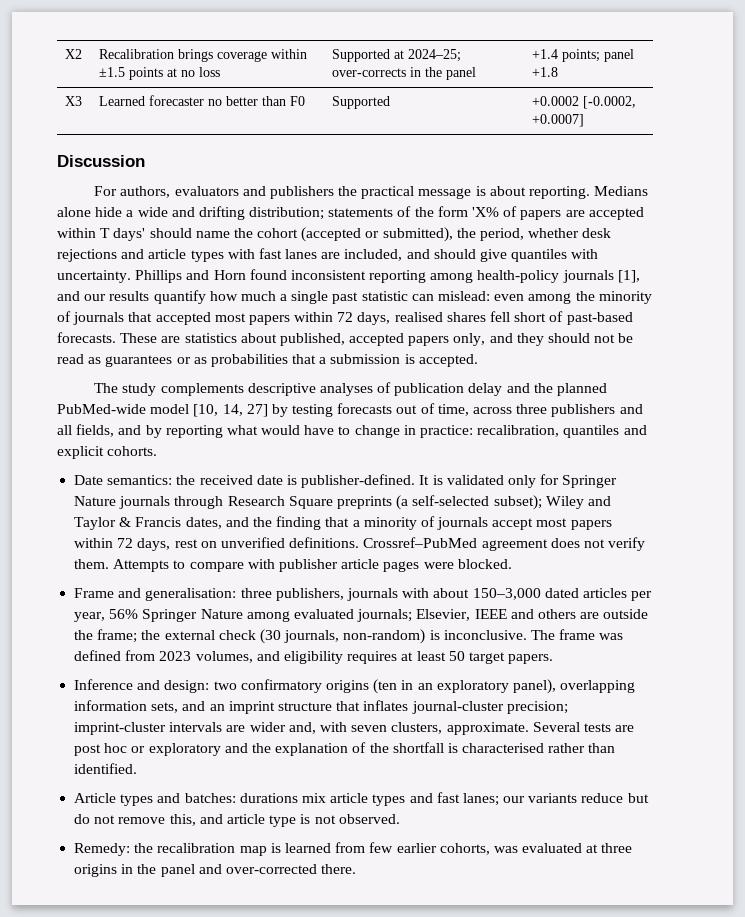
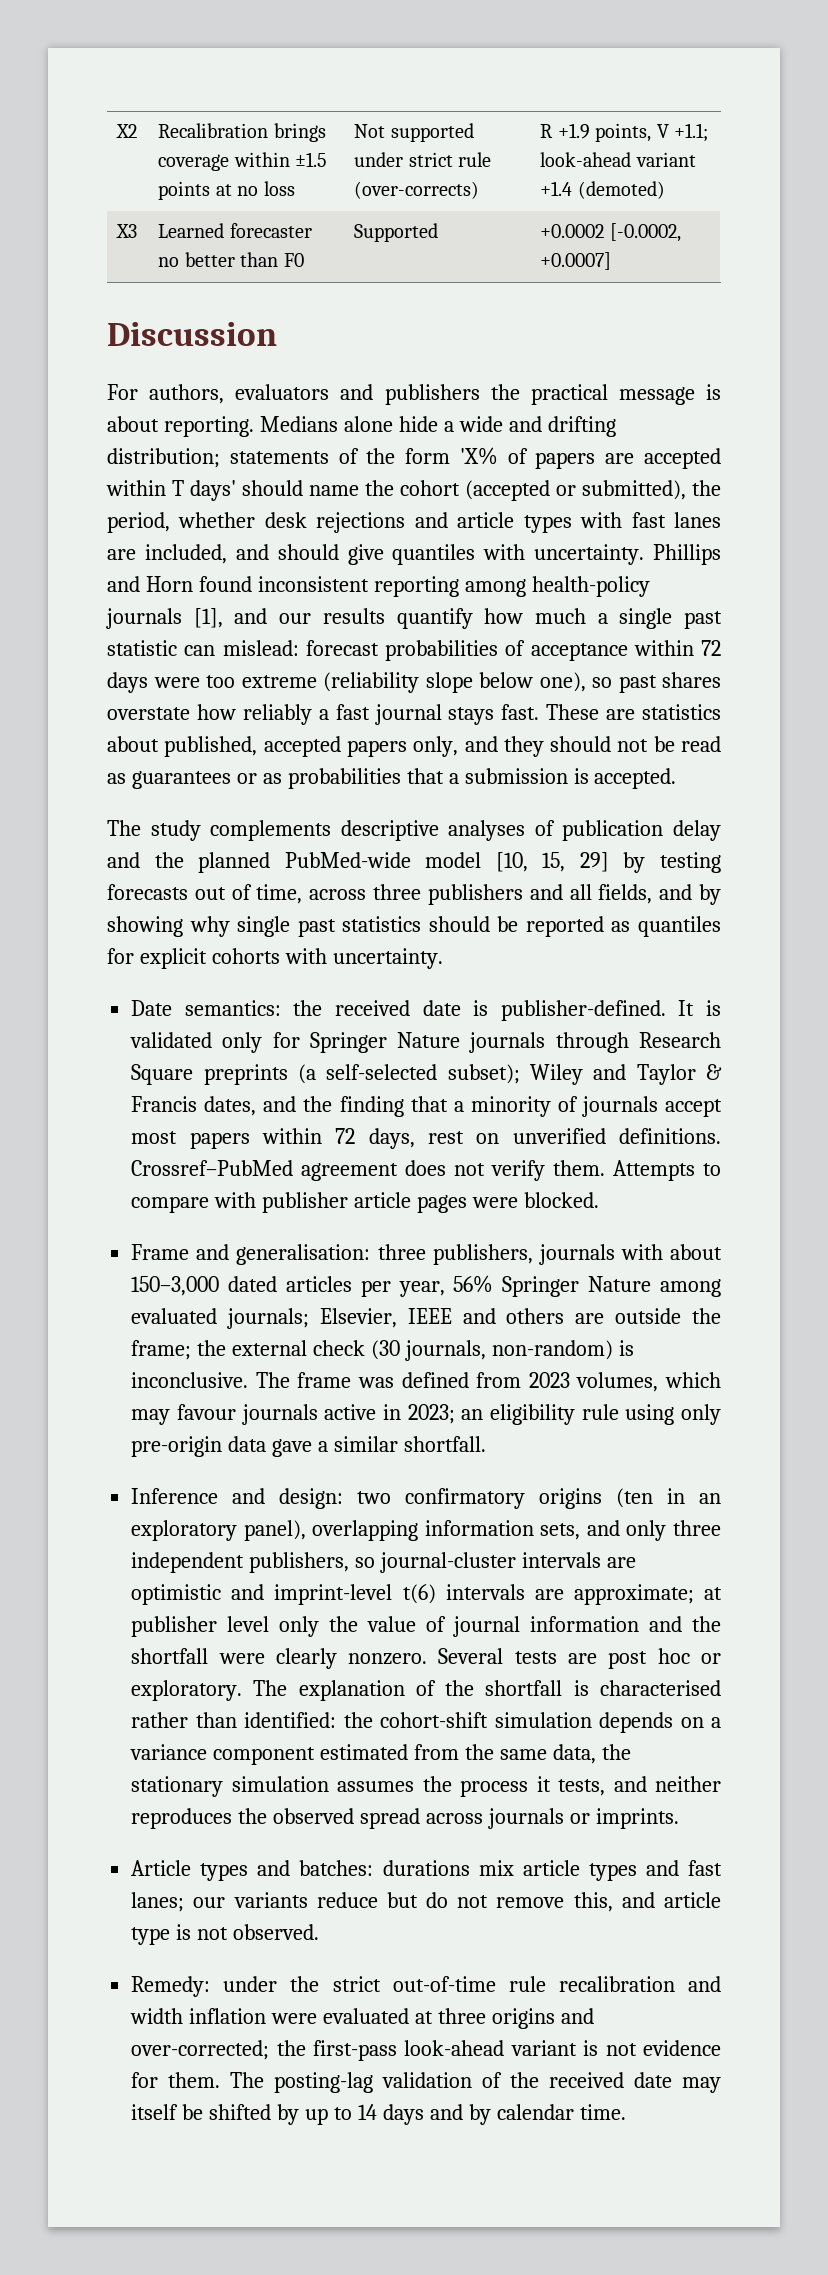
- X2 | Recalibration brings coverage within ±1.5 points at no loss | Supported at 2024–25; over-corrects in the panel | +1.4 points; panel +1.8
+ X2 | Recalibration brings coverage within ±1.5 points at no loss | Not supported under strict rule (over-corrects) | R +1.9 points, V +1.1; look-ahead variant +1.4 (demoted)
- Phillips and Horn found inconsistent reporting among health-policy journals [1], and our results quantify how much a single past statistic can mislead: even among the minority of journals that accepted most papers within 72 days, realised shares fell short of past-based forecasts.
+ Phillips and Horn found inconsistent reporting among health-policy journals [1], and our results quantify how much a single past statistic can mislead: forecast probabilities of acceptance within 72 days were too extreme (reliability slope below one), so past shares overstate how reliably a fast journal stays fast.
- The study complements descriptive analyses of publication delay and the planned PubMed-wide model [10, 14, 27] by testing forecasts out of time, across three publishers and all fields, and by reporting what would have to change in practice: recalibration, quantiles and explicit cohorts.
+ The study complements descriptive analyses of publication delay and the planned PubMed-wide model [10, 15, 29] by testing forecasts out of time, across three publishers and all fields, and by showing why single past statistics should be reported as quantiles for explicit cohorts with uncertainty.
- The frame was defined from 2023 volumes, and eligibility requires at least 50 target papers.
+ The frame was defined from 2023 volumes, which may favour journals active in 2023; an eligibility rule using only pre-origin data gave a similar shortfall.
- Inference and design: two confirmatory origins (ten in an exploratory panel), overlapping information sets, and an imprint structure that inflates journal-cluster precision; imprint-cluster intervals are wider and, with seven clusters, approximate.
+ Inference and design: two confirmatory origins (ten in an exploratory panel), overlapping information sets, and only three independent publishers, so journal-cluster intervals are optimistic and imprint-level t(6) intervals are approximate; at publisher level only the value of journal information and the shortfall were clearly nonzero.
- Several tests are post hoc or exploratory and the explanation of the shortfall is characterised rather than identified.
+ Several tests are post hoc or exploratory. The explanation of the shortfall is characterised rather than identified: the cohort-shift simulation depends on a variance component estimated from the same data, the stationary simulation assumes the process it tests, and neither reproduces the observed spread across journals or imprints.
- Remedy: the recalibration map is learned from few earlier cohorts, was evaluated at three origins in the panel and over-corrected there.
+ Remedy: under the strict out-of-time rule recalibration and width inflation were evaluated at three origins and over-corrected; the first-pass look-ahead variant is not evidence for them. The posting-lag validation of the received date may itself be shifted by up to 14 days and by calendar time.

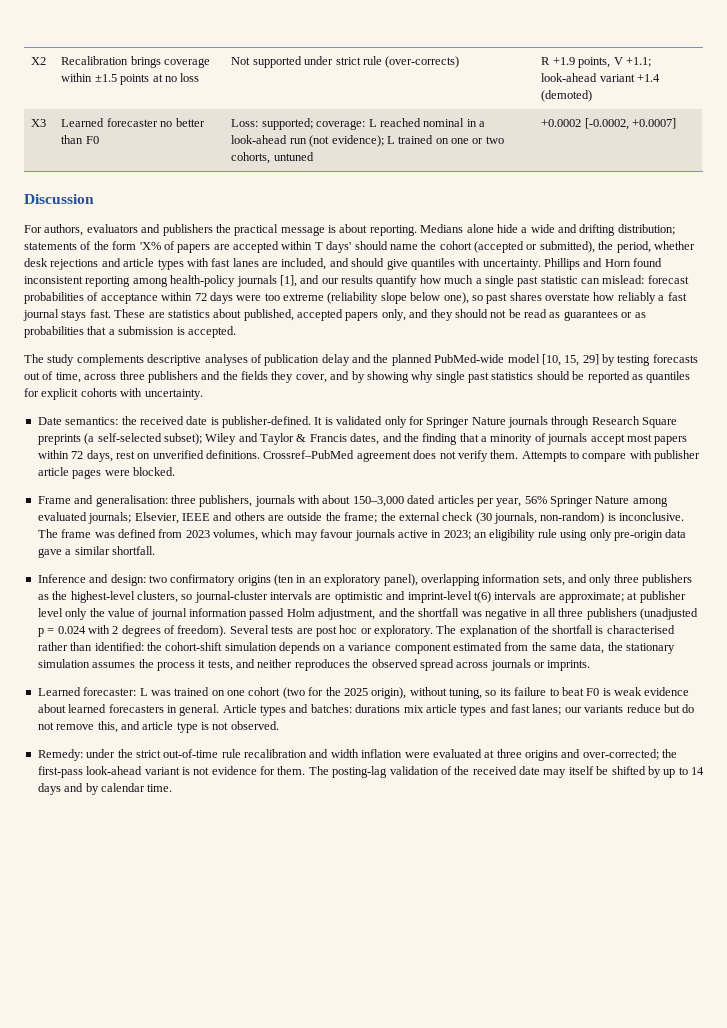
- X3 | Learned forecaster no better than F0 | Supported | +0.0002 [-0.0002, +0.0007]
+ X3 | Learned forecaster no better than F0 | Loss: supported; coverage: L reached nominal in a look-ahead run (not evidence); L trained on one or two cohorts, untuned | +0.0002 [-0.0002, +0.0007]
- The study complements descriptive analyses of publication delay and the planned PubMed-wide model [10, 15, 29] by testing forecasts out of time, across three publishers and all fields, and by showing why single past statistics should be reported as quantiles for explicit cohorts with uncertainty.
+ The study complements descriptive analyses of publication delay and the planned PubMed-wide model [10, 15, 29] by testing forecasts out of time, across three publishers and the fields they cover, and by showing why single past statistics should be reported as quantiles for explicit cohorts with uncertainty.
- Inference and design: two confirmatory origins (ten in an exploratory panel), overlapping information sets, and only three independent publishers, so journal-cluster intervals are optimistic and imprint-level t(6) intervals are approximate; at publisher level only the value of journal information and the shortfall were clearly nonzero.
+ Inference and design: two confirmatory origins (ten in an exploratory panel), overlapping information sets, and only three publishers as the highest-level clusters, so journal-cluster intervals are optimistic and imprint-level t(6) intervals are approximate; at publisher level only the value of journal information passed Holm adjustment, and the shortfall was negative in all three publishers (unadjusted p = 0.024 with 2 degrees of freedom).
+ Learned forecaster: L was trained on one cohort (two for the 2025 origin), without tuning, so its failure to beat F0 is weak evidence about learned forecasters in general.

